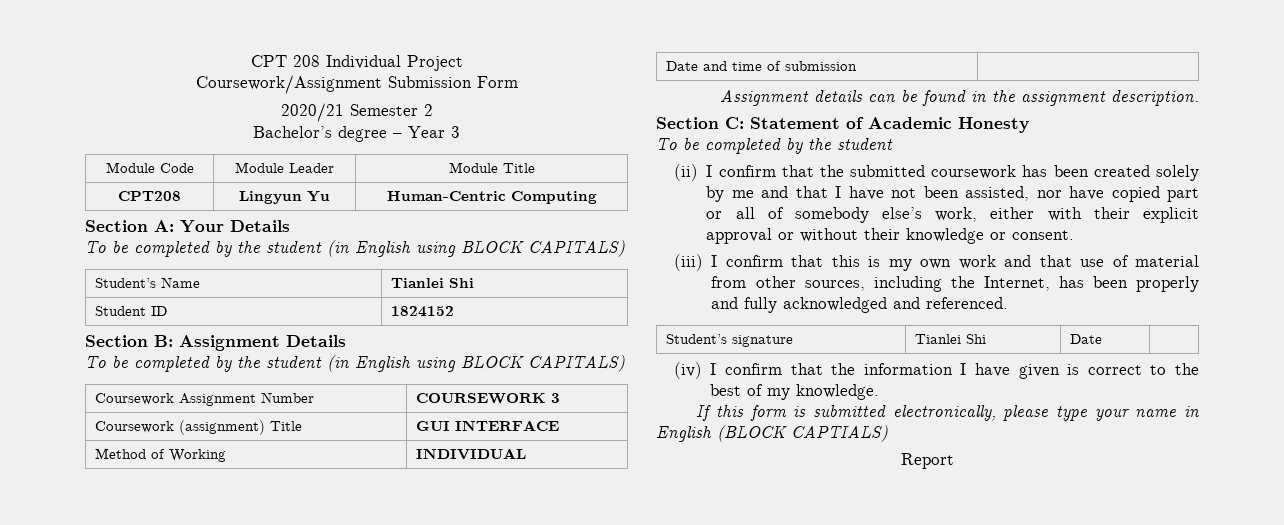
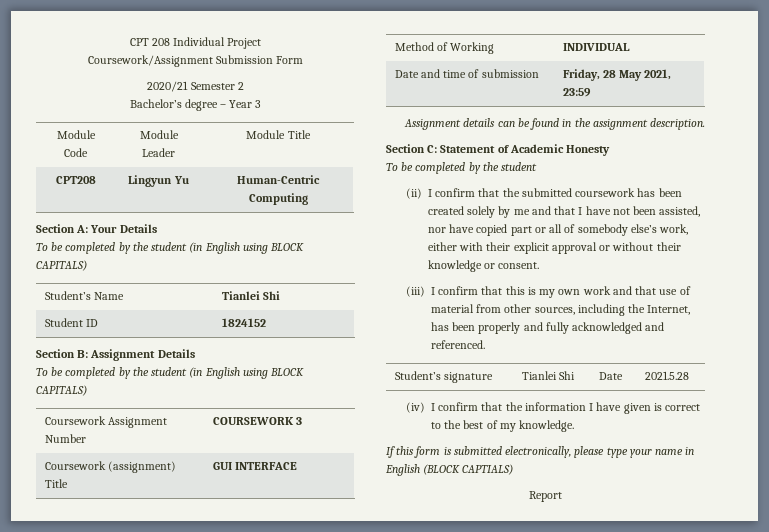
- Date and time of submission |
+ Date and time of submission | Friday, 28 May 2021, 23:59
- Student’s signature | Tianlei Shi | Date |
+ Student’s signature | Tianlei Shi | Date | 2021.5.28

